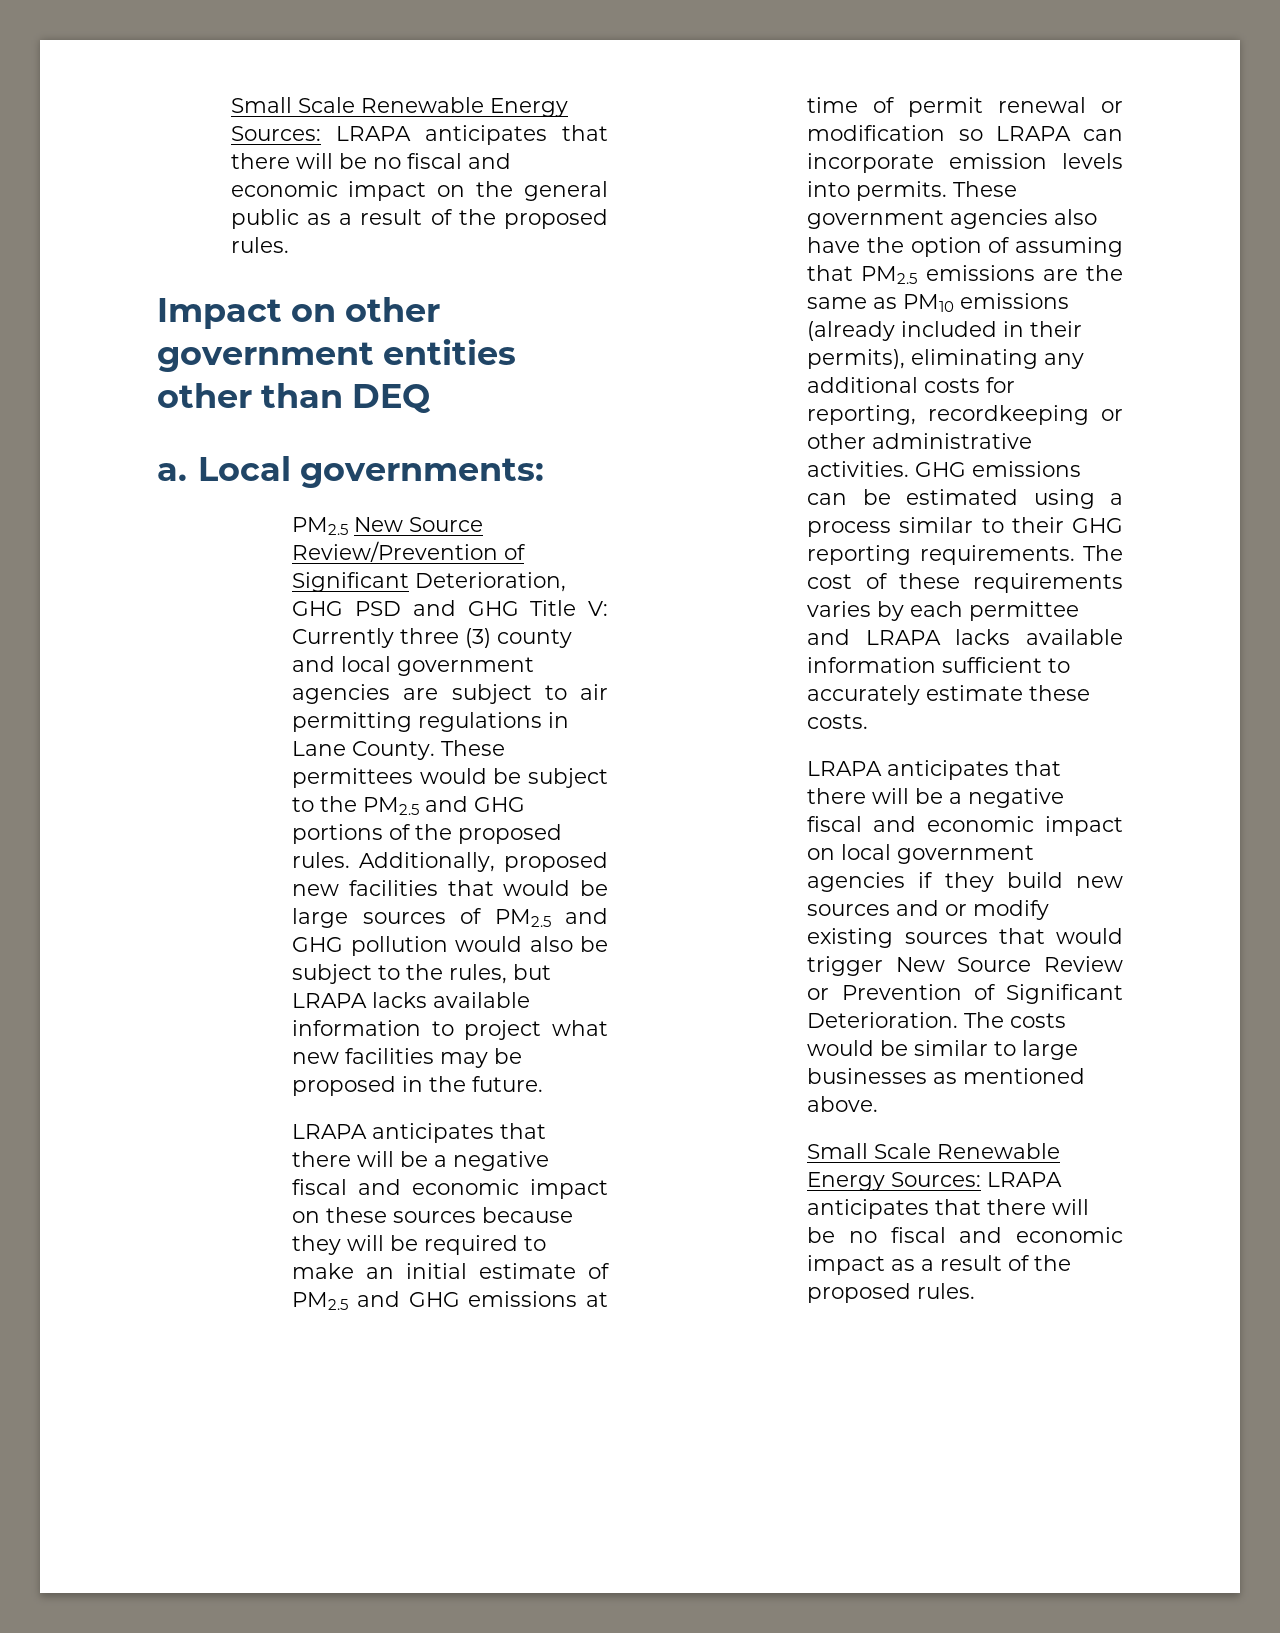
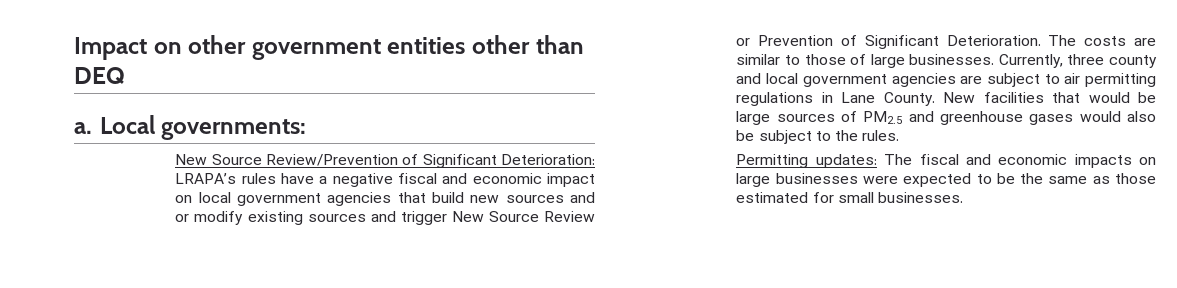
- Small Scale Renewable Energy Sources: LRAPA anticipates that there will be no fiscal and economic impact on the general public as a result of the proposed rules.
- PM2.5 New Source Review/Prevention of Significant Deterioration, GHG PSD and GHG Title V: Currently three (3) county and local government agencies are subject to air permitting regulations in Lane County.
+ New Source Review/Prevention of Significant Deterioration: LRAPA’s rules have a negative fiscal and economic impact on local government agencies that build new sources and or modify existing sources and trigger New Source Review or Prevention of Significant Deterioration. The costs are similar to those of large businesses. Currently, three county and local government agencies are subject to air permitting regulations in Lane County.
- These permittees would be subject to the PM2.5 and GHG portions of the proposed rules. Additionally, proposed new facilities that would be large sources of PM2.5 and GHG pollution would also be subject to the rules, but LRAPA lacks available information to project what new facilities may be proposed in the future.
- LRAPA anticipates that there will be a negative fiscal and economic impact on these sources because they will be required to make an initial estimate of PM2.5 and GHG emissions at time of permit renewal or modification so LRAPA can incorporate emission levels into permits. These government agencies also have the option of assuming that PM2.5 emissions are the same as PM10 emissions (already included in their permits), eliminating any additional costs for reporting, recordkeeping or other administrative activities. GHG emissions can be estimated using a process similar to their GHG reporting requirements. The cost of these requirements varies by each permittee and LRAPA lacks available information sufficient to accurately estimate these costs.
- LRAPA anticipates that there will be a negative fiscal and economic impact on local government agencies if they build new sources and or modify existing sources that would trigger New Source Review or Prevention of Significant Deterioration. The costs would be similar to large businesses as mentioned above.
- Small Scale Renewable Energy Sources: LRAPA anticipates that there will be no fiscal and economic impact as a result of the proposed rules.
+ New facilities that would be large sources of PM2.5 and greenhouse gases would also be subject to the rules.
+ Permitting updates: The fiscal and economic impacts on large businesses were expected to be the same as those estimated for small businesses.

